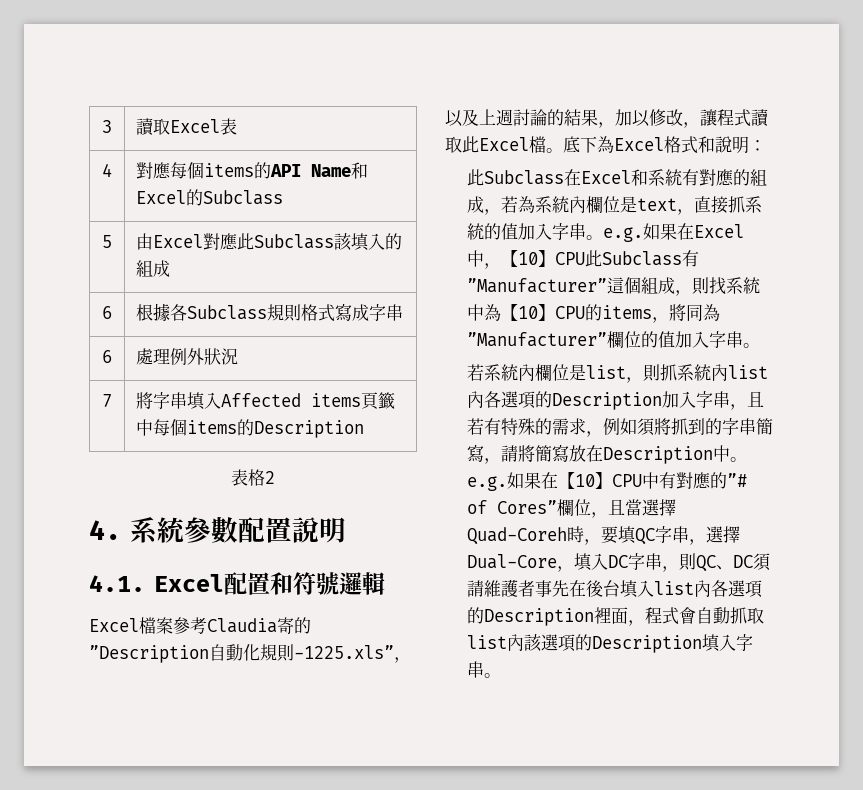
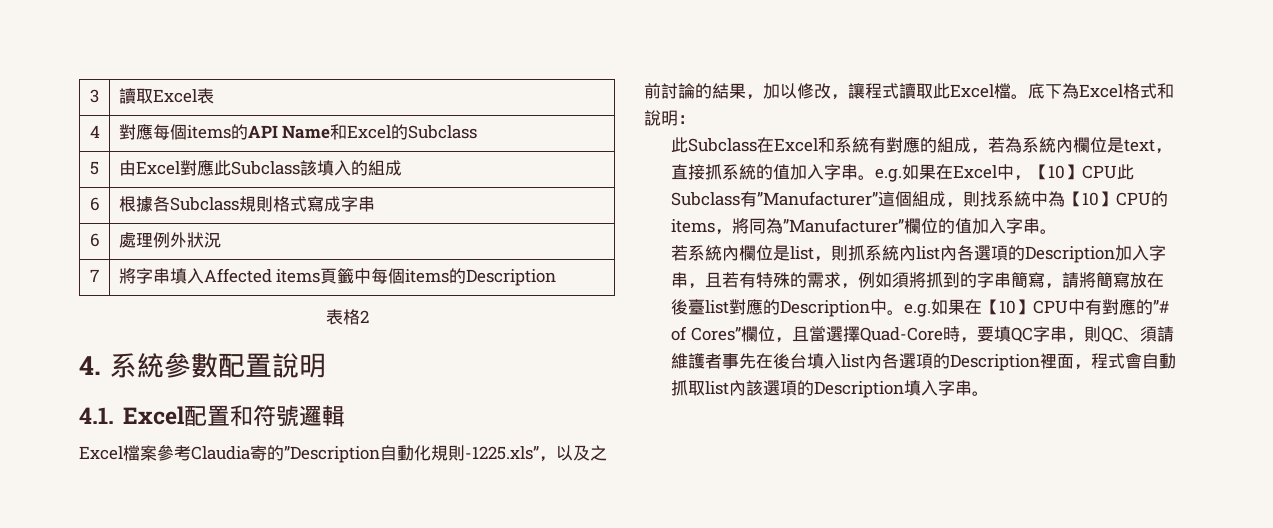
- Excel檔案參考Claudia寄的”Description自動化規則-1225.xls”，以及上週討論的結果，加以修改，讓程式讀取此Excel檔。
+ Excel檔案參考Claudia寄的”Description自動化規則-1225.xls”，以及之前討論的結果，加以修改，讓程式讀取此Excel檔。
- 若系統內欄位是list，則抓系統內list內各選項的Description加入字串，且若有特殊的需求，例如須將抓到的字串簡寫，請將簡寫放在Description中。e.g.如果在【10】CPU中有對應的”# of Cores”欄位，且當選擇Quad-Coreh時，要填QC字串，選擇Dual-Core，填入DC字串，則QC、DC須請維護者事先在後台填入list內各選項的Description裡面，程式會自動抓取list內該選項的Description填入字串。
+ 若系統內欄位是list，則抓系統內list內各選項的Description加入字串，且若有特殊的需求，例如須將抓到的字串簡寫，請將簡寫放在後臺list對應的Description中。e.g.如果在【10】CPU中有對應的”# of Cores”欄位，且當選擇Quad-Core時，要填QC字串，則QC、須請維護者事先在後台填入list內各選項的Description裡面，程式會自動抓取list內該選項的Description填入字串。

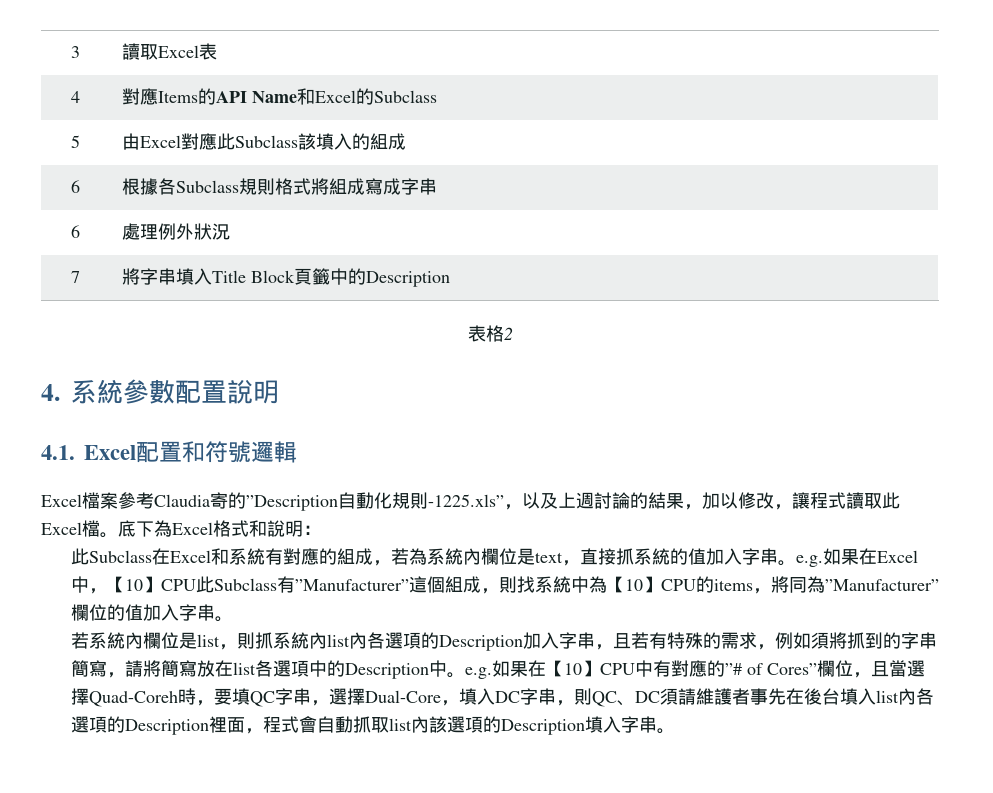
- 4 | 對應每個items的API Name和Excel的Subclass
+ 4 | 對應Items的API Name和Excel的Subclass
- 6 | 根據各Subclass規則格式寫成字串
+ 6 | 根據各Subclass規則格式將組成寫成字串
- 7 | 將字串填入Affected items頁籤中每個items的Description
+ 7 | 將字串填入Title Block頁籤中的Description
- Excel檔案參考Claudia寄的”Description自動化規則-1225.xls”，以及之前討論的結果，加以修改，讓程式讀取此Excel檔。
+ Excel檔案參考Claudia寄的”Description自動化規則-1225.xls”，以及上週討論的結果，加以修改，讓程式讀取此Excel檔。
- 若系統內欄位是list，則抓系統內list內各選項的Description加入字串，且若有特殊的需求，例如須將抓到的字串簡寫，請將簡寫放在後臺list對應的Description中。e.g.如果在【10】CPU中有對應的”# of Cores”欄位，且當選擇Quad-Core時，要填QC字串，則QC、須請維護者事先在後台填入list內各選項的Description裡面，程式會自動抓取list內該選項的Description填入字串。
+ 若系統內欄位是list，則抓系統內list內各選項的Description加入字串，且若有特殊的需求，例如須將抓到的字串簡寫，請將簡寫放在list各選項中的Description中。e.g.如果在【10】CPU中有對應的”# of Cores”欄位，且當選擇Quad-Coreh時，要填QC字串，選擇Dual-Core，填入DC字串，則QC、DC須請維護者事先在後台填入list內各選項的Description裡面，程式會自動抓取list內該選項的Description填入字串。

